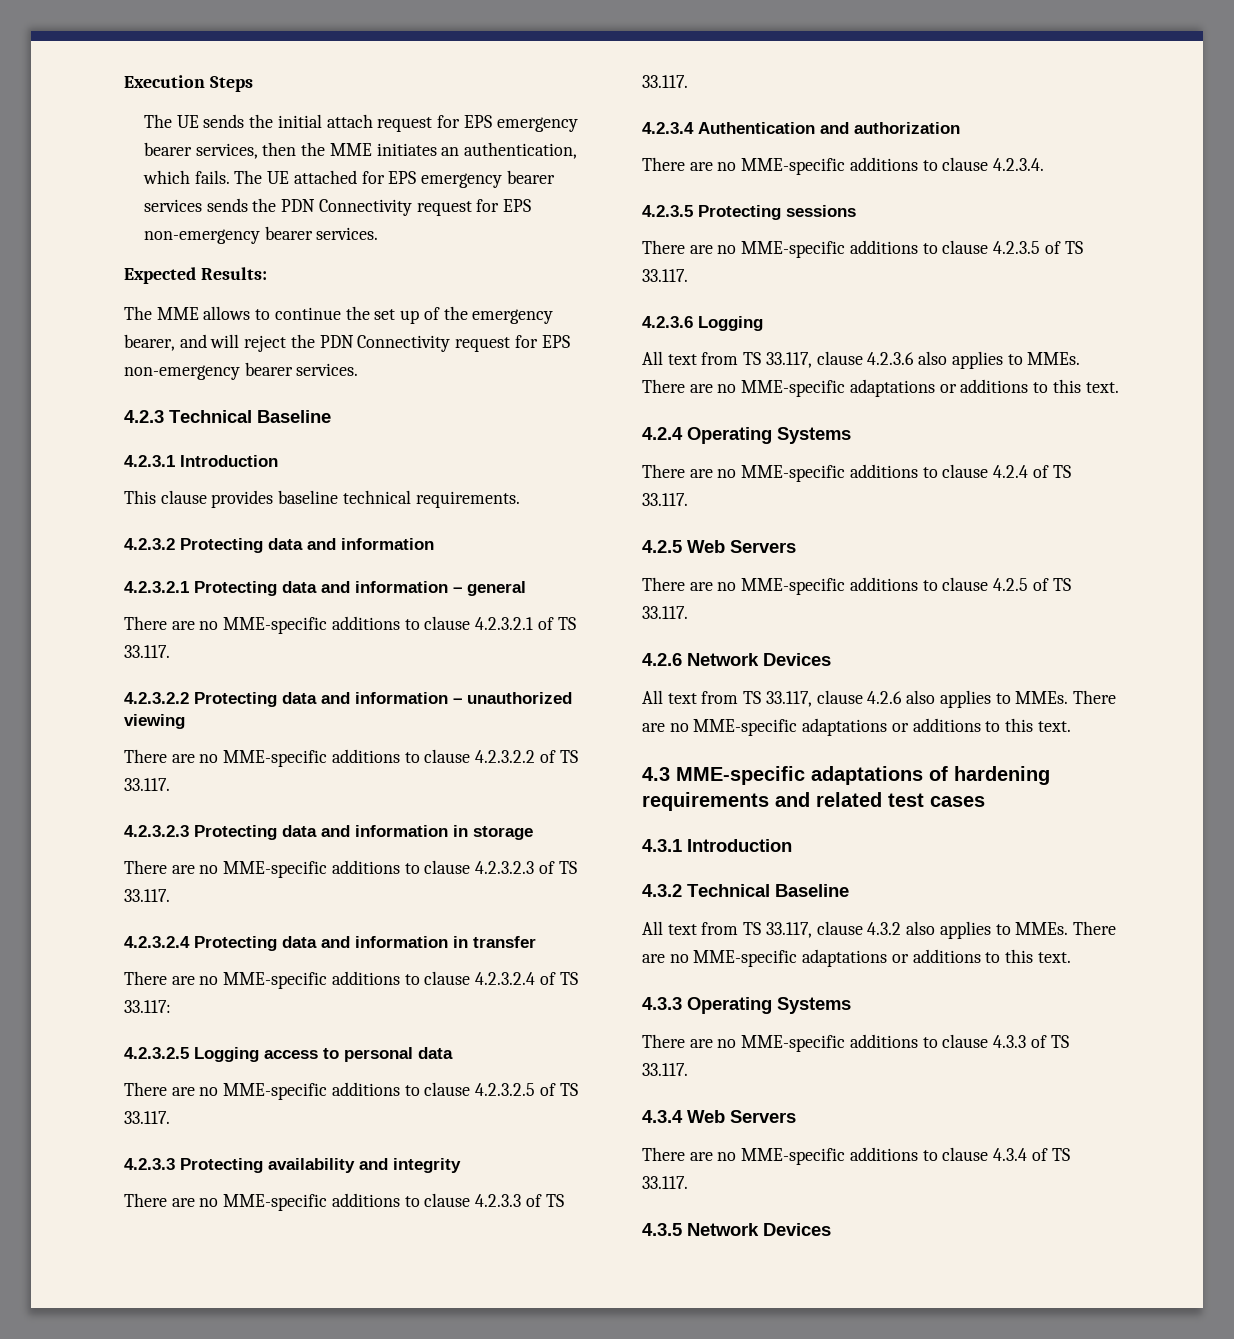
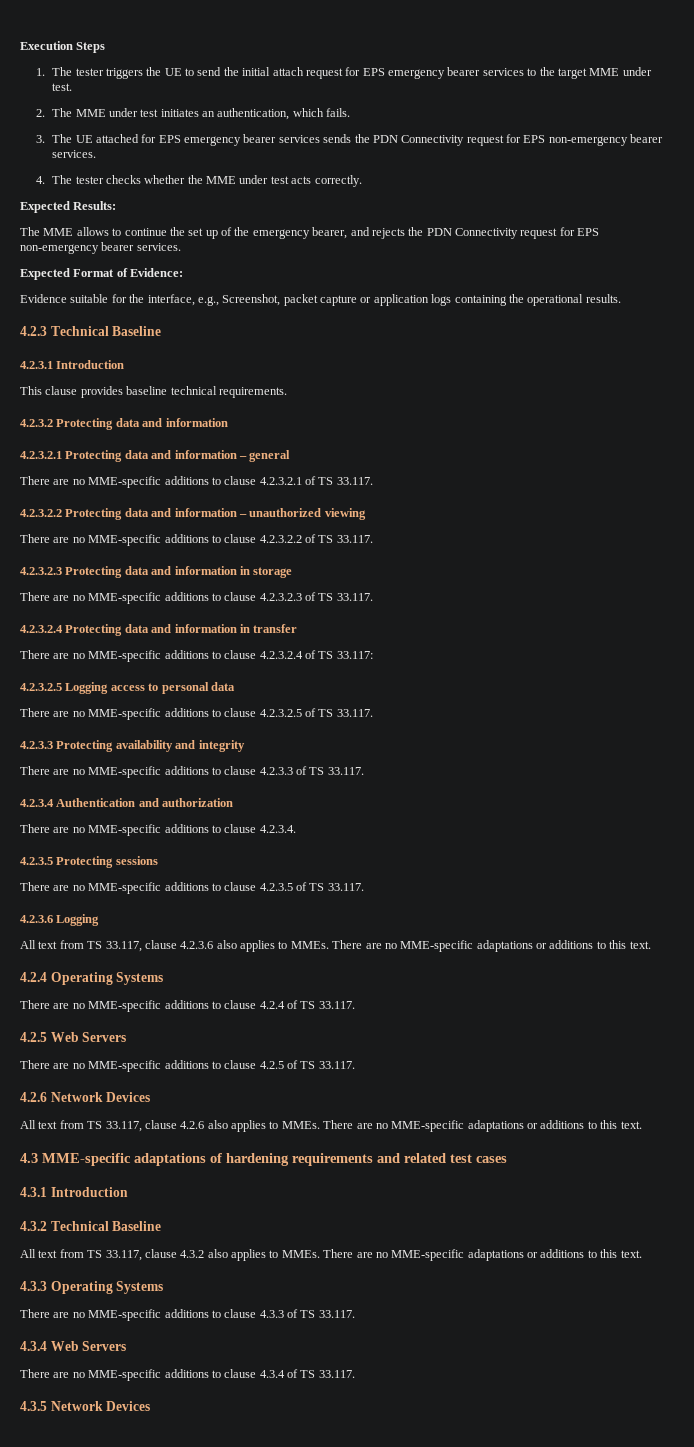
- The UE sends the initial attach request for EPS emergency bearer services, then the MME initiates an authentication, which fails. The UE attached for EPS emergency bearer services sends the PDN Connectivity request for EPS non-emergency bearer services.
+ 1. The tester triggers the UE to send the initial attach request for EPS emergency bearer services to the target MME under test.
+ 2. The MME under test initiates an authentication, which fails.
+ 3. The UE attached for EPS emergency bearer services sends the PDN Connectivity request for EPS non-emergency bearer services.
+ 4. The tester checks whether the MME under test acts correctly.
- The MME allows to continue the set up of the emergency bearer, and will reject the PDN Connectivity request for EPS non-emergency bearer services.
+ The MME allows to continue the set up of the emergency bearer, and rejects the PDN Connectivity request for EPS non-emergency bearer services.
+ Expected Format of Evidence:
+ Evidence suitable for the interface, e.g., Screenshot, packet capture or application logs containing the operational results.

